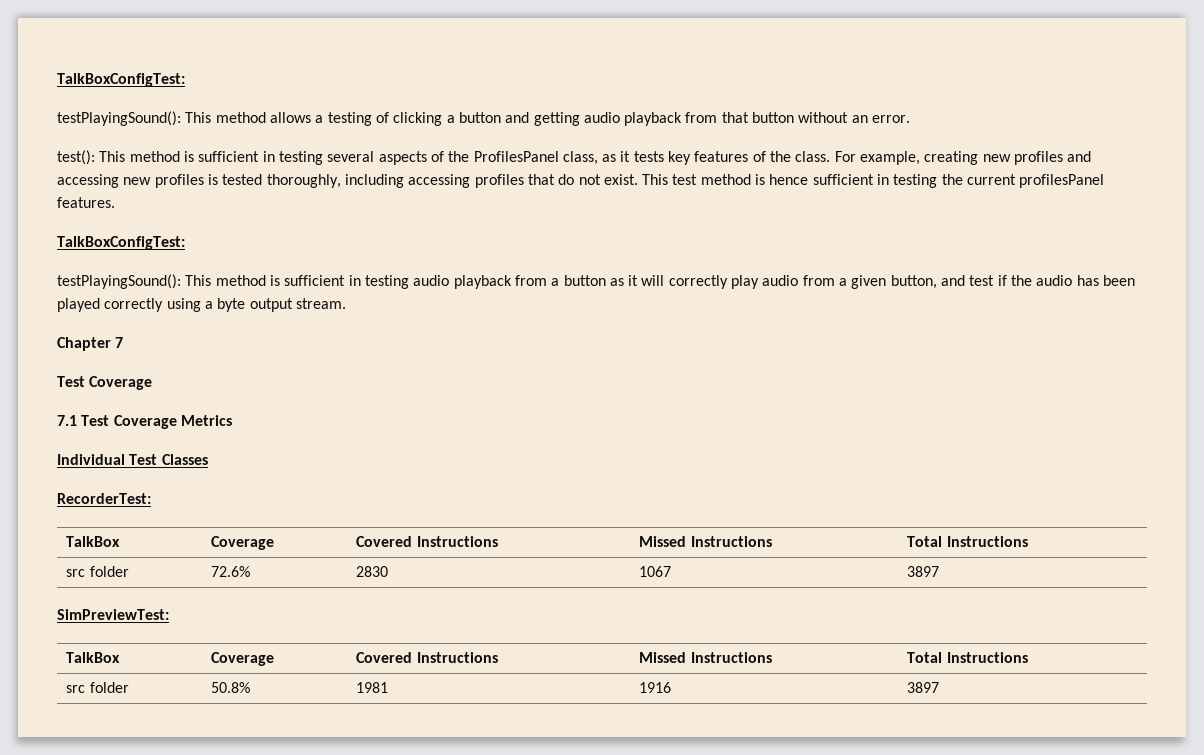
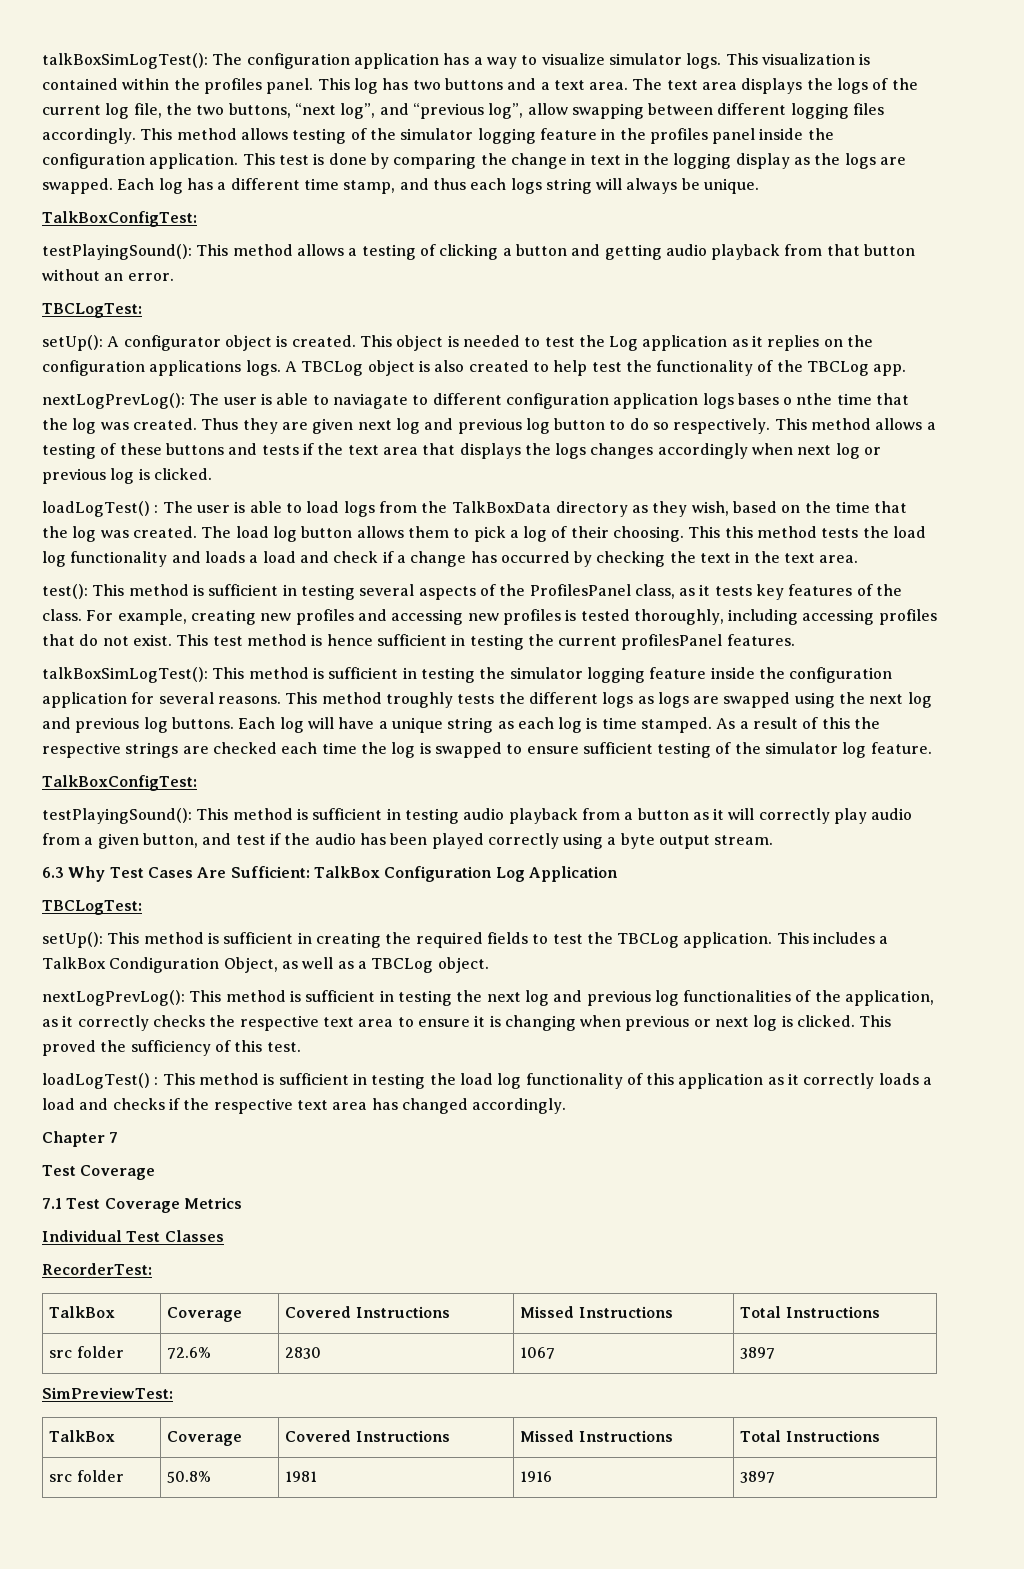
+ talkBoxSimLogTest(): The configuration application has a way to visualize simulator logs. This visualization is contained within the profiles panel. This log has two buttons and a text area. The text area displays the logs of the current log file, the two buttons, “next log”, and “previous log”, allow swapping between different logging files accordingly. This method allows testing of the simulator logging feature in the profiles panel inside the configuration application. This test is done by comparing the change in text in the logging display as the logs are swapped. Each log has a different time stamp, and thus each logs string will always be unique.
  testPlayingSound(): This method allows a testing of clicking a button and getting audio playback from that button without an error.
+ TBCLogTest:
+ setUp(): A configurator object is created. This object is needed to test the Log application as it replies on the configuration applications logs. A TBCLog object is also created to help test the functionality of the TBCLog app.
+ nextLogPrevLog(): The user is able to naviagate to different configuration application logs bases o nthe time that the log was created. Thus they are given next log and previous log button to do so respectively. This method allows a testing of these buttons and tests if the text area that displays the logs changes accordingly when next log or previous log is clicked.
+ loadLogTest() : The user is able to load logs from the TalkBoxData directory as they wish, based on the time that the log was created. The load log button allows them to pick a log of their choosing. This this method tests the load log functionality and loads a load and check if a change has occurred by checking the text in the text area.
+ talkBoxSimLogTest(): This method is sufficient in testing the simulator logging feature inside the configuration application for several reasons. This method troughly tests the different logs as logs are swapped using the next log and previous log buttons. Each log will have a unique string as each log is time stamped. As a result of this the respective strings are checked each time the log is swapped to ensure sufficient testing of the simulator log feature.
+ 6.3 Why Test Cases Are Sufficient: TalkBox Configuration Log Application
+ TBCLogTest:
+ setUp(): This method is sufficient in creating the required fields to test the TBCLog application. This includes a TalkBox Condiguration Object, as well as a TBCLog object.
+ nextLogPrevLog(): This method is sufficient in testing the next log and previous log functionalities of the application, as it correctly checks the respective text area to ensure it is changing when previous or next log is clicked. This proved the sufficiency of this test.
+ loadLogTest() : This method is sufficient in testing the load log functionality of this application as it correctly loads a load and checks if the respective text area has changed accordingly.

